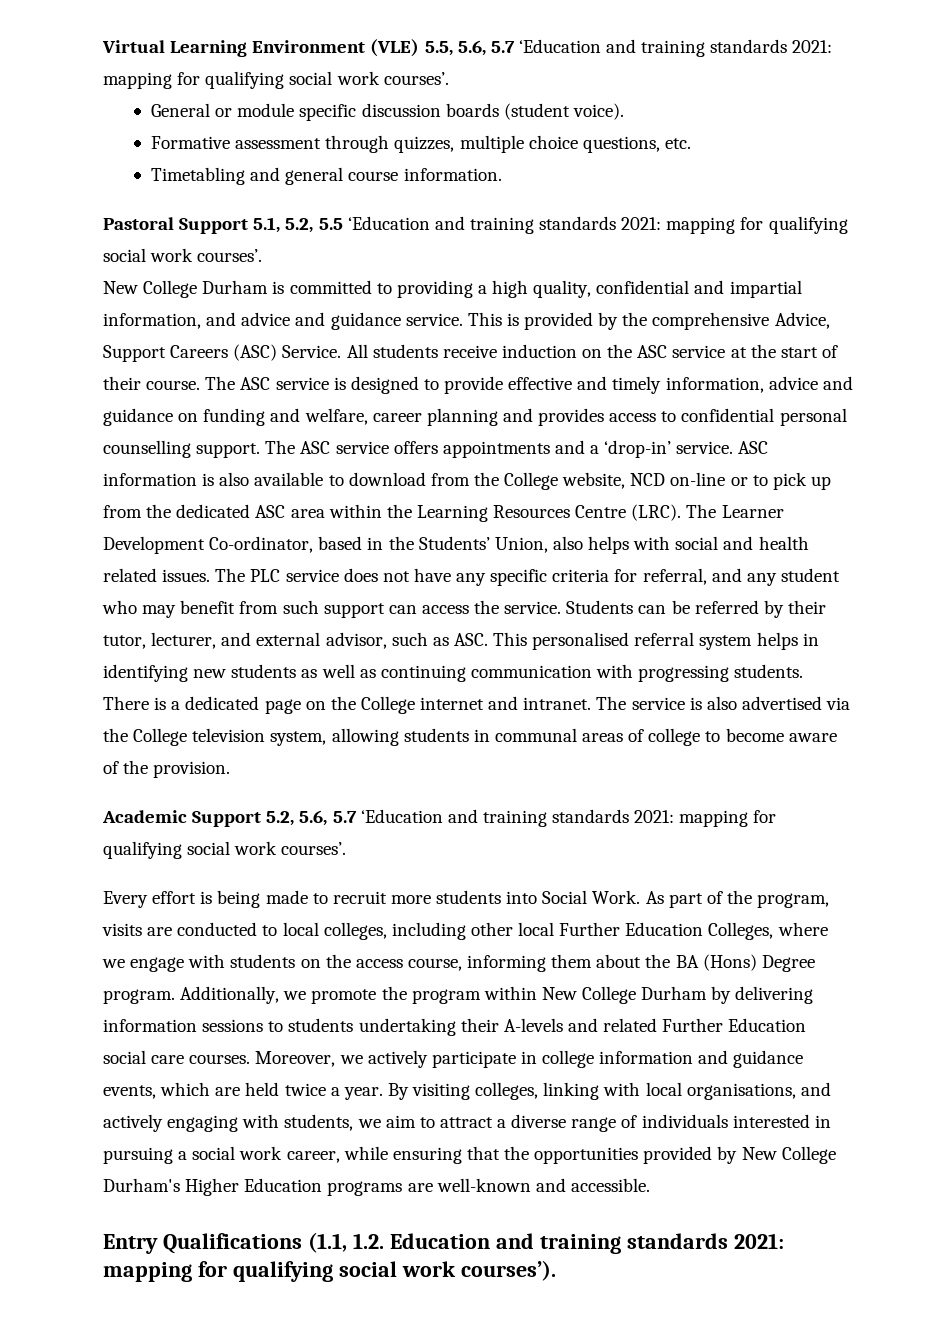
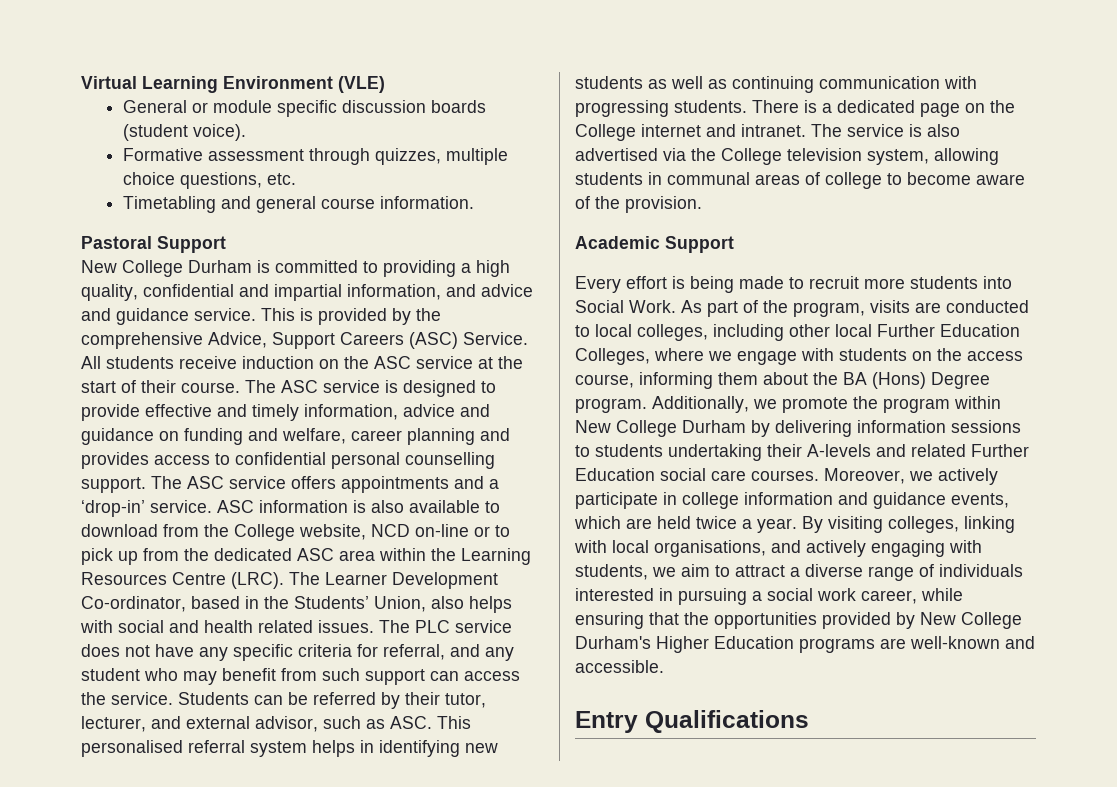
- Virtual Learning Environment (VLE) 5.5, 5.6, 5.7 ‘Education and training standards 2021: mapping for qualifying social work courses’.
+ Virtual Learning Environment (VLE)
- Pastoral Support 5.1, 5.2, 5.5 ‘Education and training standards 2021: mapping for qualifying social work courses’.
+ Pastoral Support
- Academic Support 5.2, 5.6, 5.7 ‘Education and training standards 2021: mapping for qualifying social work courses’.
+ Academic Support
- Entry Qualifications (1.1, 1.2. Education and training standards 2021: mapping for qualifying social work courses’).
+ Entry Qualifications

